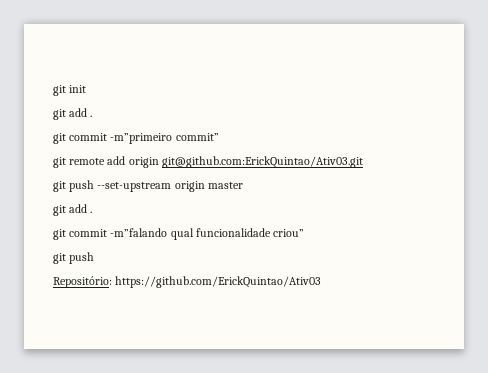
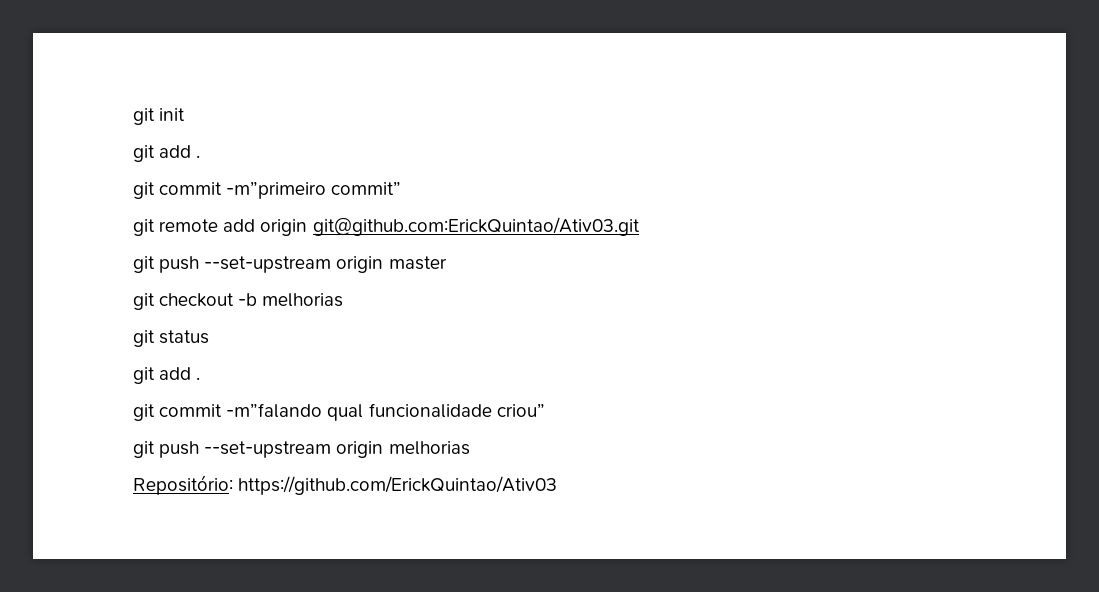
+ git checkout -b melhorias
+ git status
  git commit -m”falando qual funcionalidade criou”
- git push
+ git push --set-upstream origin melhorias

